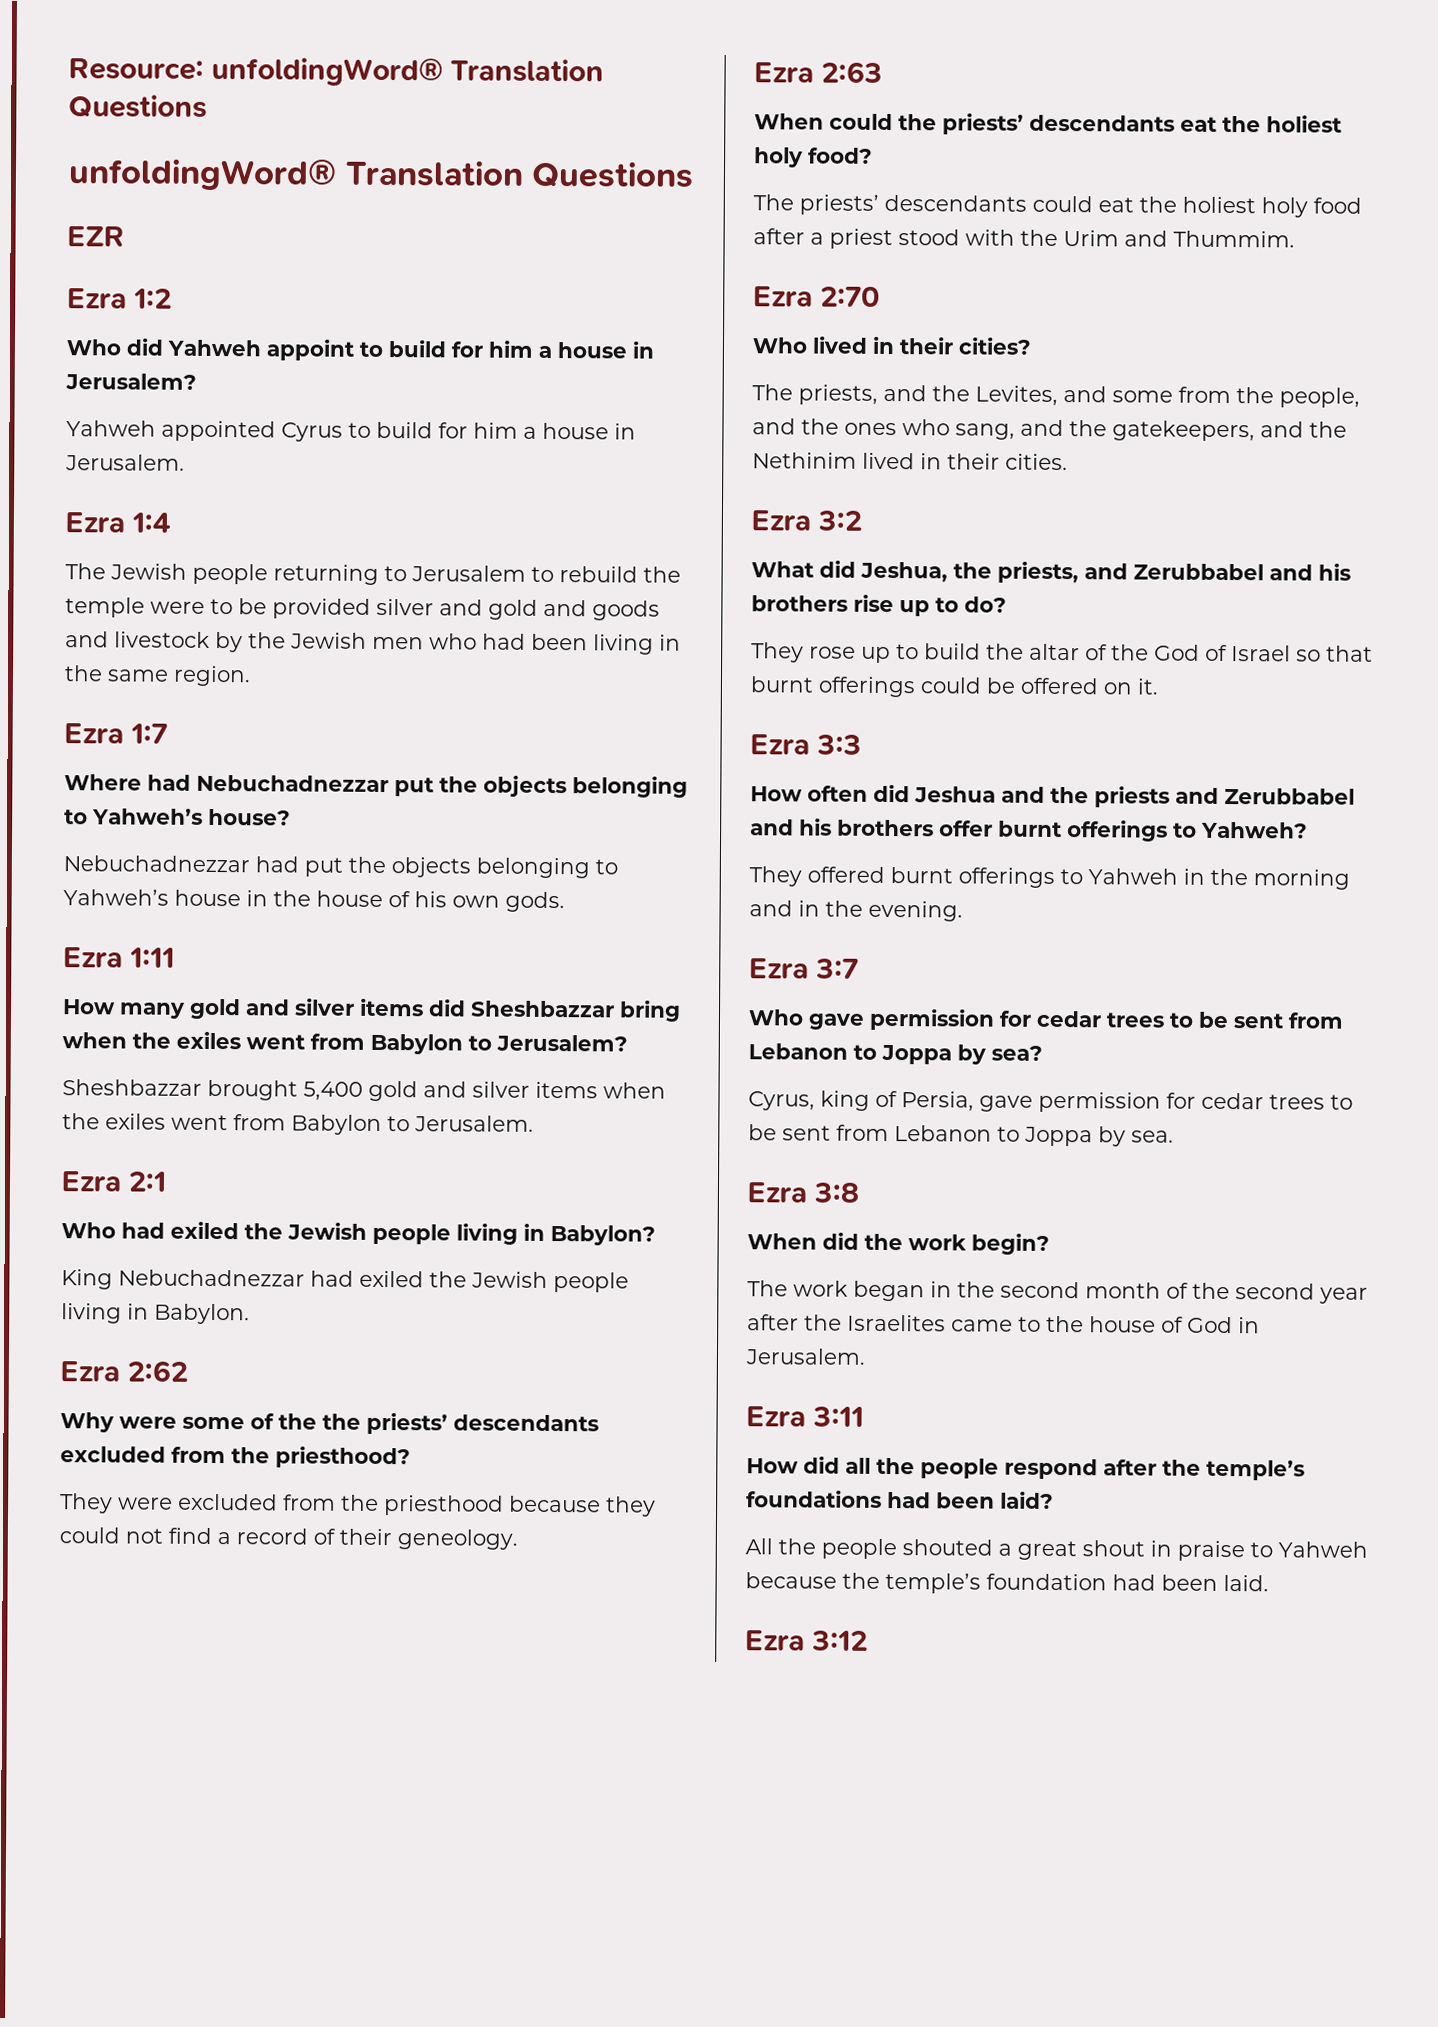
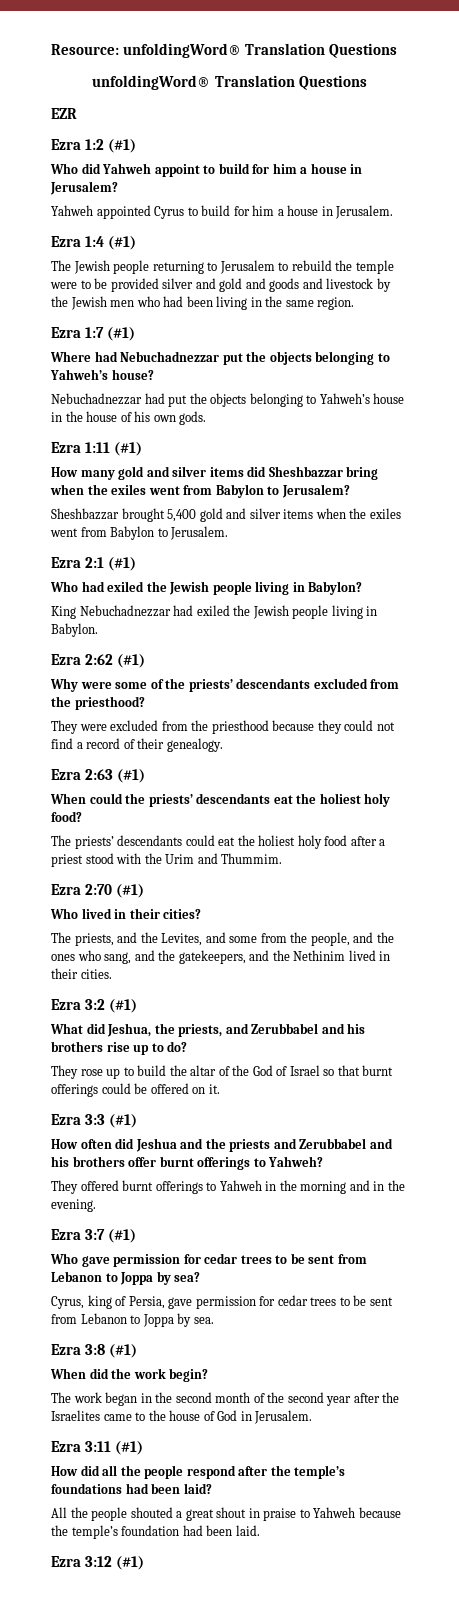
- Ezra 1:2
+ Ezra 1:2 (#1)
- Ezra 1:4
+ Ezra 1:4 (#1)
- Ezra 1:7
+ Ezra 1:7 (#1)
- Ezra 1:11
+ Ezra 1:11 (#1)
- Ezra 2:1
+ Ezra 2:1 (#1)
- Ezra 2:62
+ Ezra 2:62 (#1)
- Why were some of the the priests’ descendants excluded from the priesthood?
+ Why were some of the priests’ descendants excluded from the priesthood?
- They were excluded from the priesthood because they could not find a record of their geneology.
+ They were excluded from the priesthood because they could not find a record of their genealogy.
- Ezra 2:63
+ Ezra 2:63 (#1)
- Ezra 2:70
+ Ezra 2:70 (#1)
- Ezra 3:2
+ Ezra 3:2 (#1)
- Ezra 3:3
+ Ezra 3:3 (#1)
- Ezra 3:7
+ Ezra 3:7 (#1)
- Ezra 3:8
+ Ezra 3:8 (#1)
- Ezra 3:11
+ Ezra 3:11 (#1)
- Ezra 3:12
+ Ezra 3:12 (#1)

